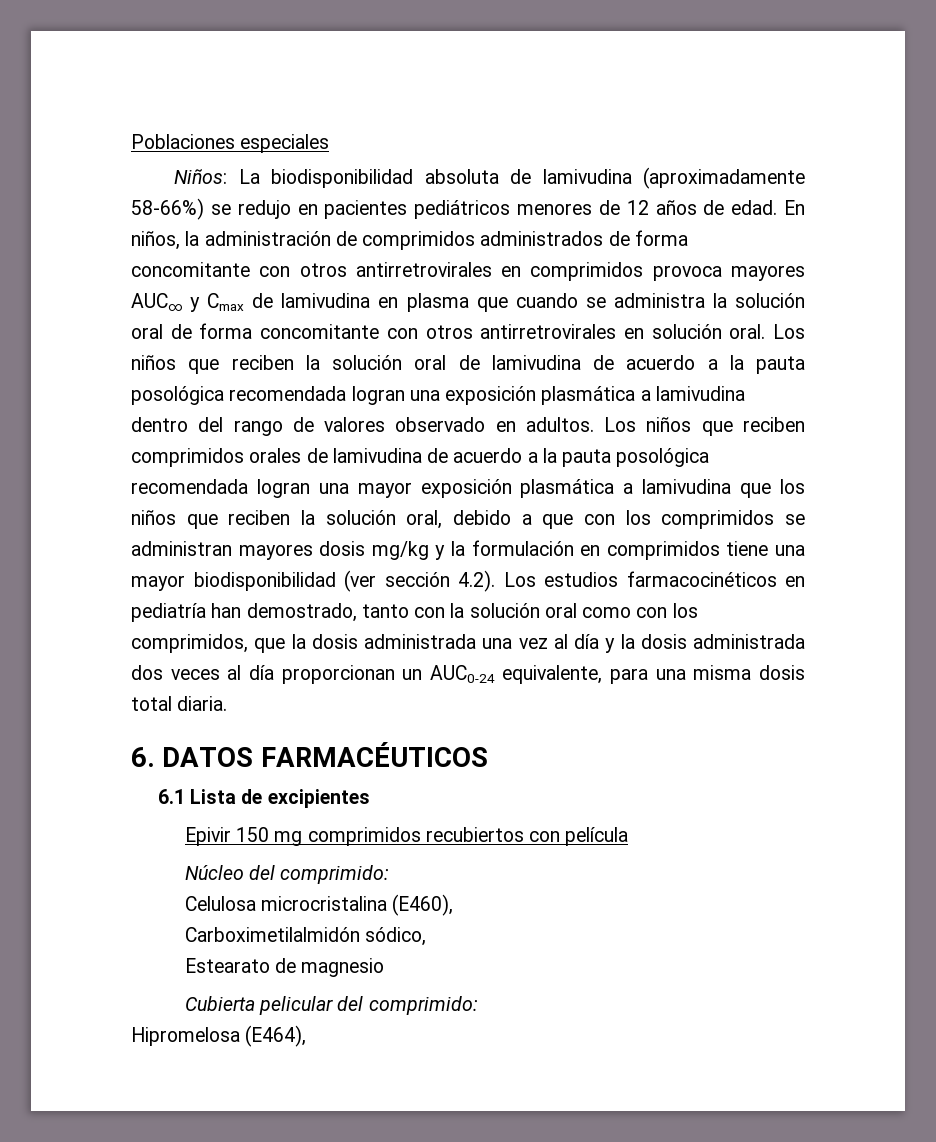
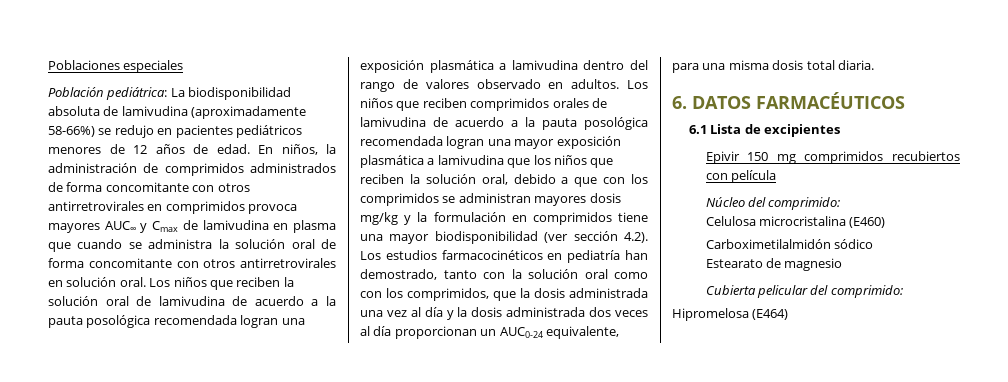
- Niños: La biodisponibilidad absoluta de lamivudina (aproximadamente 58-66%) se redujo en pacientes pediátricos menores de 12 años de edad.
+ Población pediátrica: La biodisponibilidad absoluta de lamivudina (aproximadamente 58-66%) se redujo en pacientes pediátricos menores de 12 años de edad.
- Celulosa microcristalina (E460),
+ Celulosa microcristalina (E460)
- Carboximetilalmidón sódico,
+ Carboximetilalmidón sódico
- Hipromelosa (E464),
+ Hipromelosa (E464)

